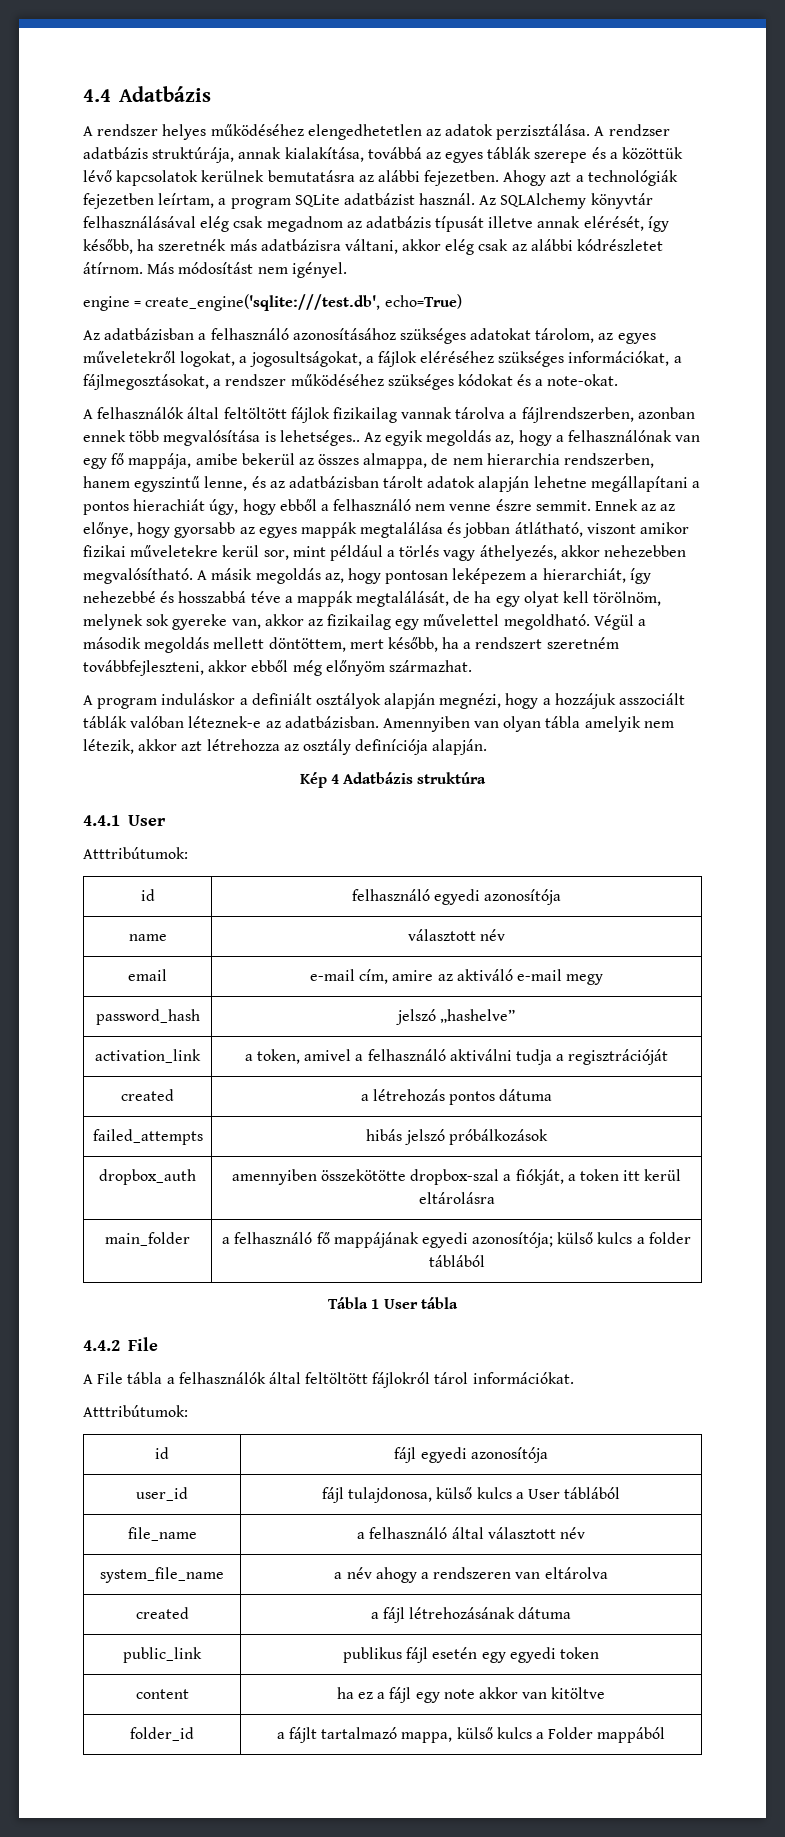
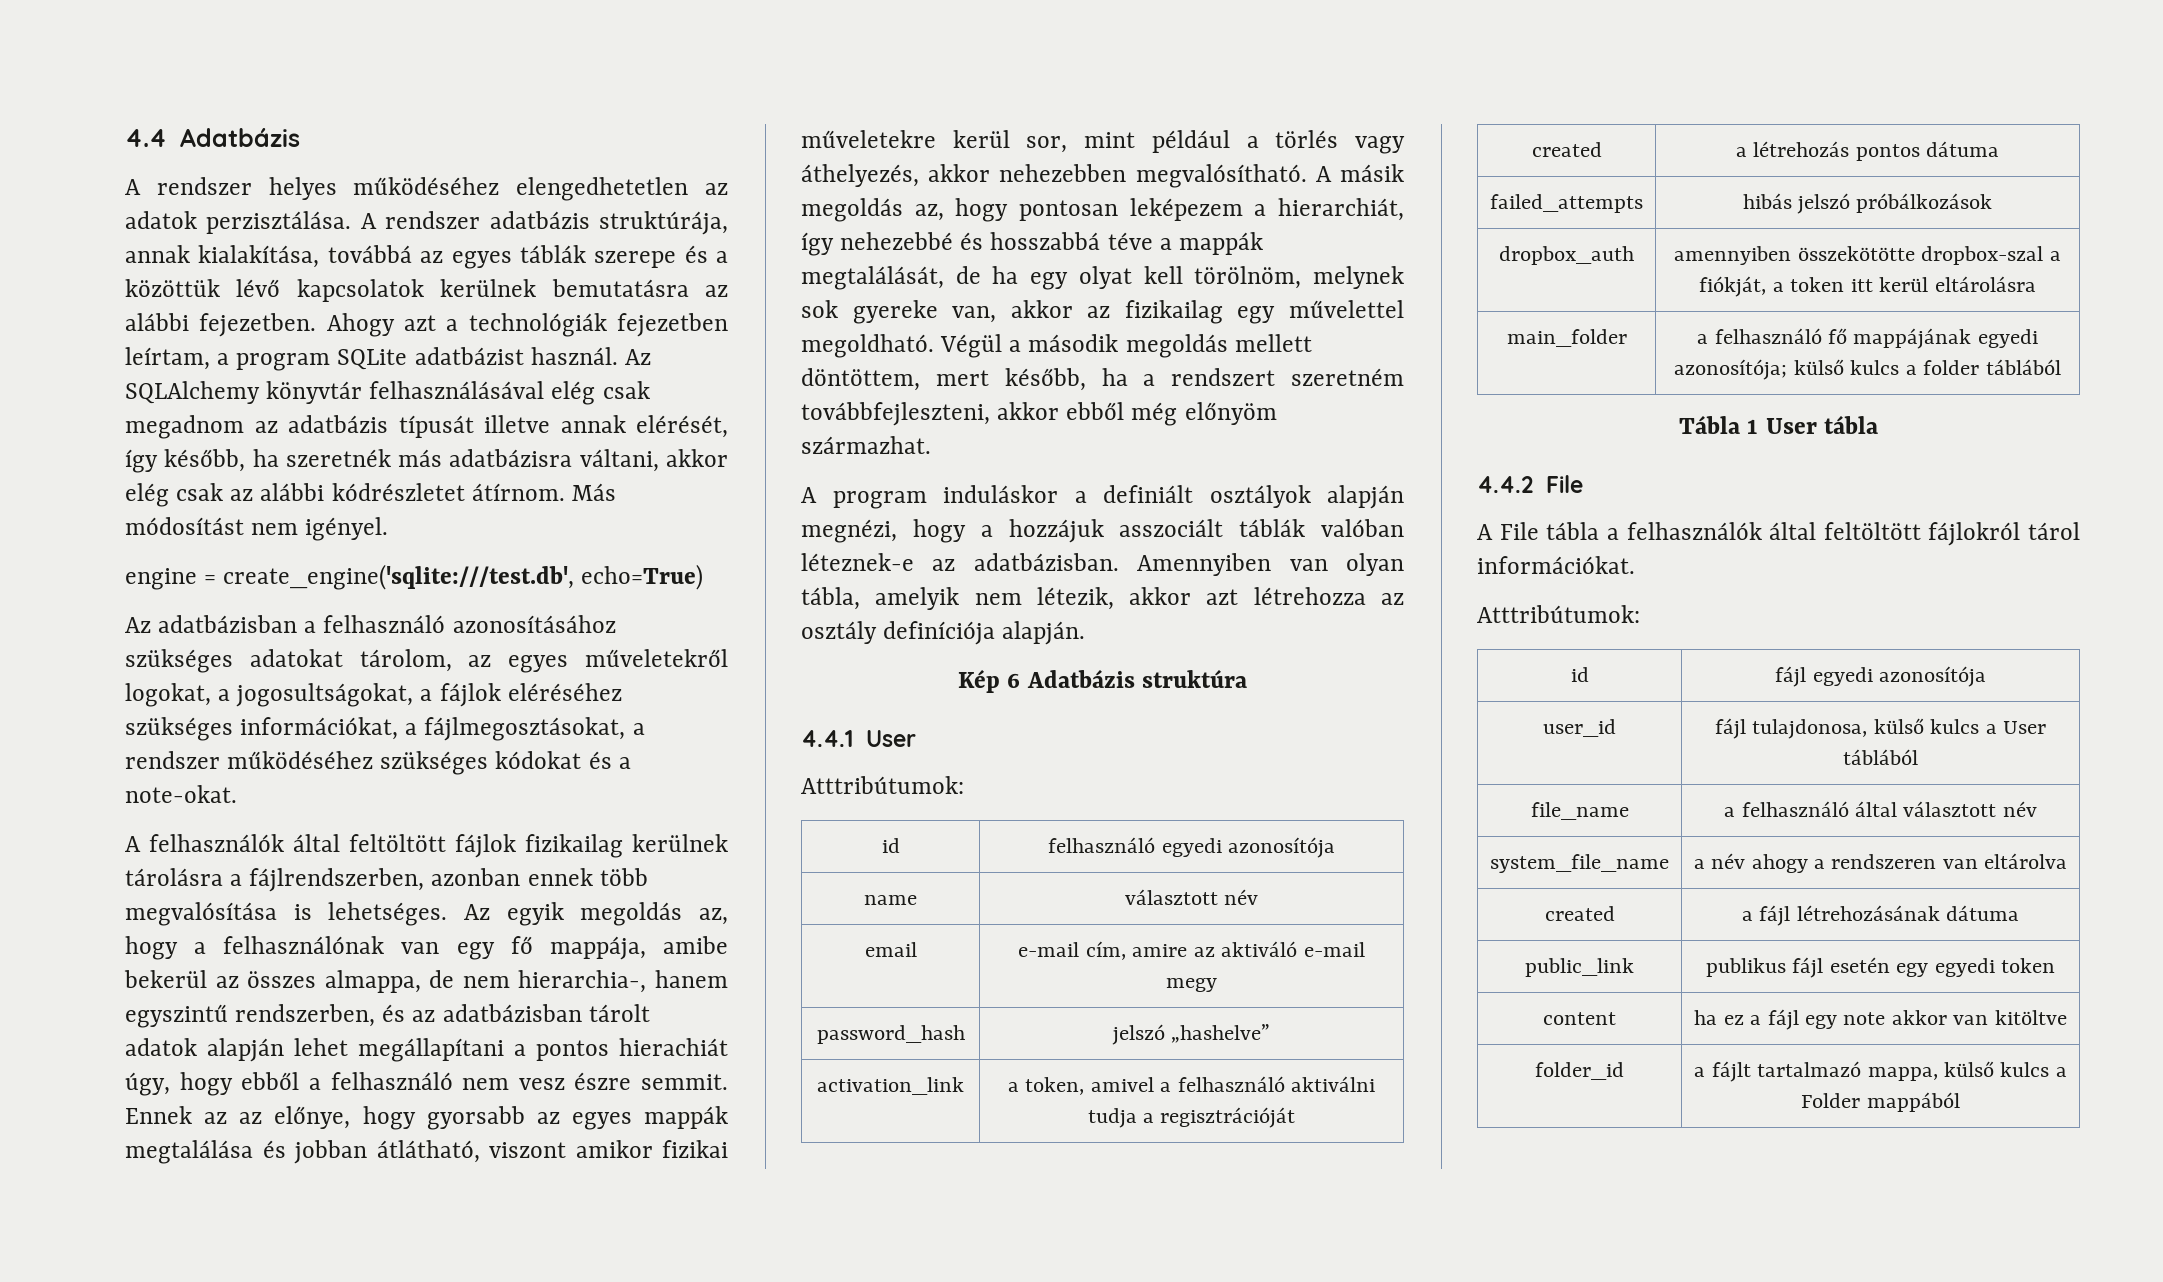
- A rendzser adatbázis struktúrája, annak kialakítása, továbbá az egyes táblák szerepe és a közöttük lévő kapcsolatok kerülnek bemutatásra az alábbi fejezetben.
+ A rendszer adatbázis struktúrája, annak kialakítása, továbbá az egyes táblák szerepe és a közöttük lévő kapcsolatok kerülnek bemutatásra az alábbi fejezetben.
- A felhasználók által feltöltött fájlok fizikailag vannak tárolva a fájlrendszerben, azonban ennek több megvalósítása is lehetséges..
+ A felhasználók által feltöltött fájlok fizikailag kerülnek tárolásra a fájlrendszerben, azonban ennek több megvalósítása is lehetséges.
- Az egyik megoldás az, hogy a felhasználónak van egy fő mappája, amibe bekerül az összes almappa, de nem hierarchia rendszerben, hanem egyszintű lenne, és az adatbázisban tárolt adatok alapján lehetne megállapítani a pontos hierachiát úgy, hogy ebből a felhasználó nem venne észre semmit.
+ Az egyik megoldás az, hogy a felhasználónak van egy fő mappája, amibe bekerül az összes almappa, de nem hierarchia-, hanem egyszintű rendszerben, és az adatbázisban tárolt adatok alapján lehet megállapítani a pontos hierachiát úgy, hogy ebből a felhasználó nem vesz észre semmit.
- Amennyiben van olyan tábla amelyik nem létezik, akkor azt létrehozza az osztály definíciója alapján.
+ Amennyiben van olyan tábla, amelyik nem létezik, akkor azt létrehozza az osztály definíciója alapján.
- Kép 4 Adatbázis struktúra
+ Kép 6 Adatbázis struktúra

